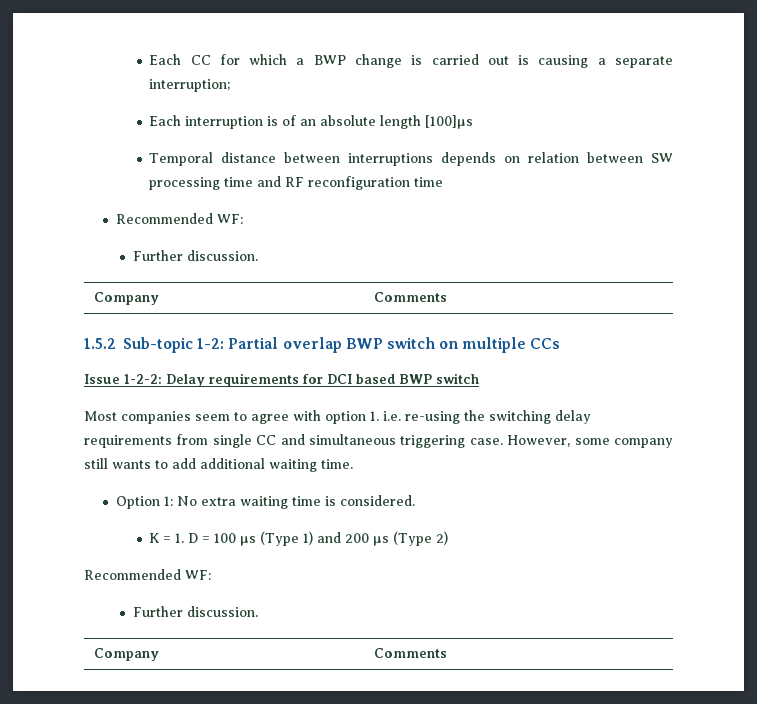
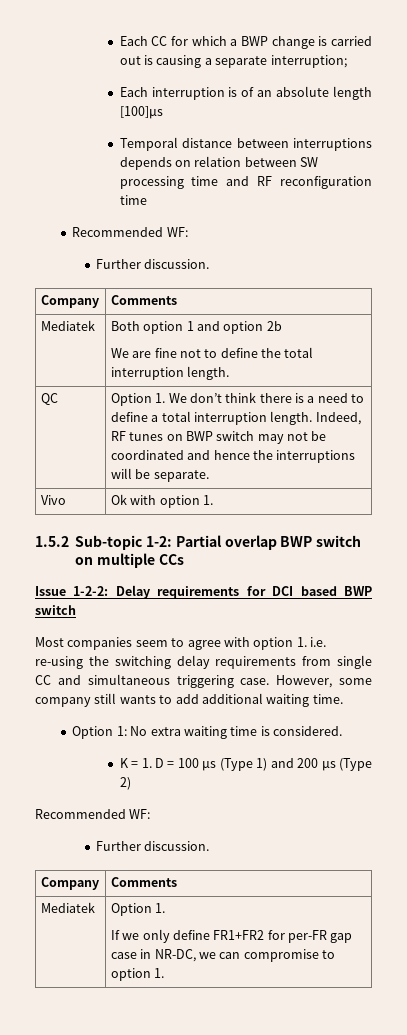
+ Mediatek | Both option 1 and option 2b
+ We are fine not to define the total interruption length.
+ QC | Option 1. We don’t think there is a need to define a total interruption length. Indeed, RF tunes on BWP switch may not be coordinated and hence the interruptions will be separate.
+ Vivo | Ok with option 1.
+ Mediatek | Option 1.
+ If we only define FR1+FR2 for per-FR gap case in NR-DC, we can compromise to option 1.

